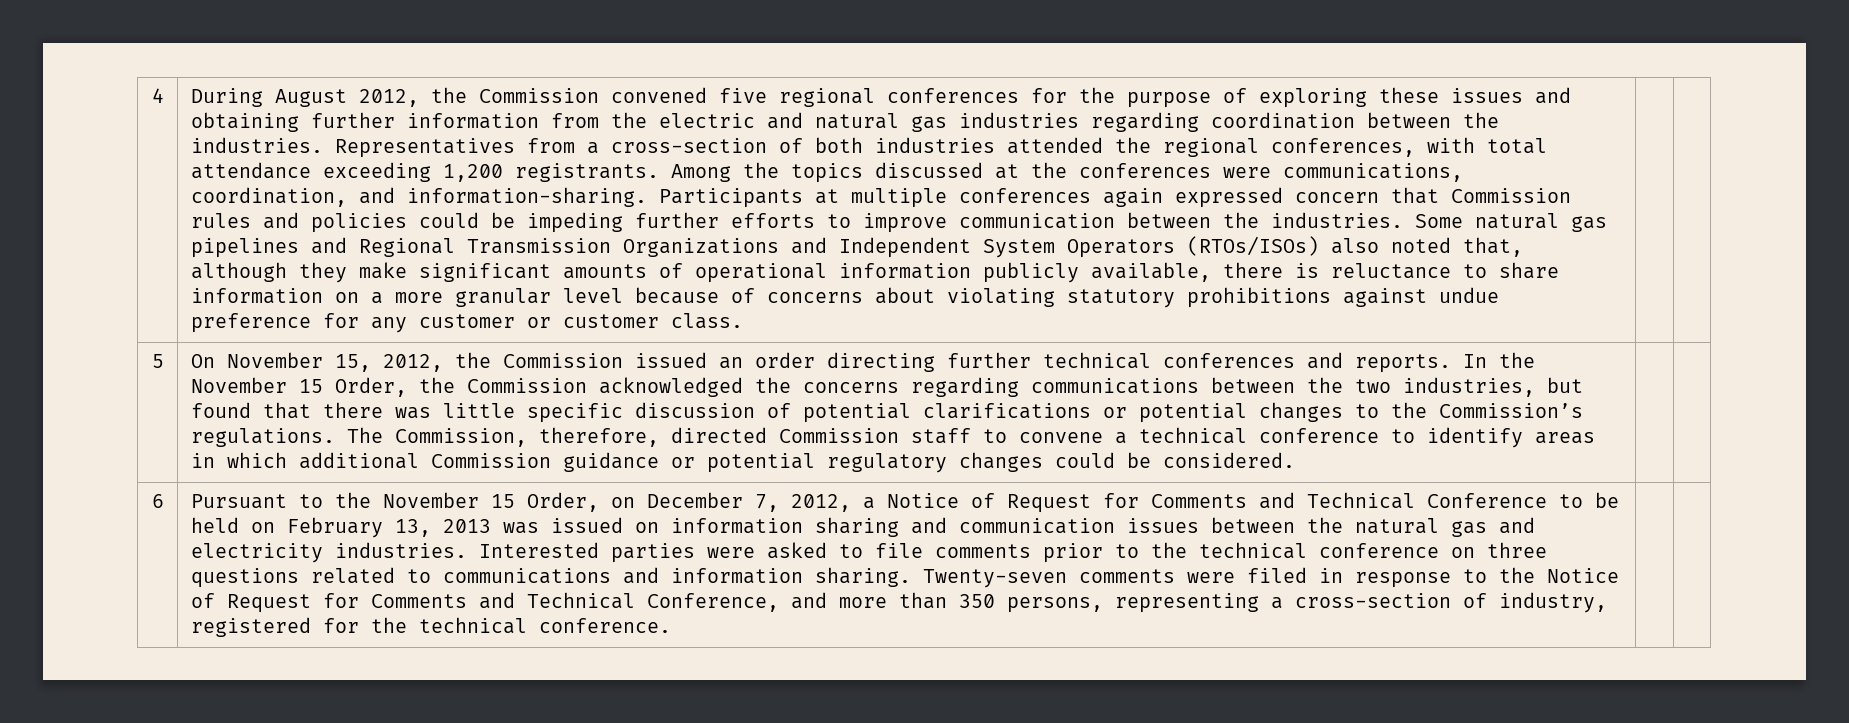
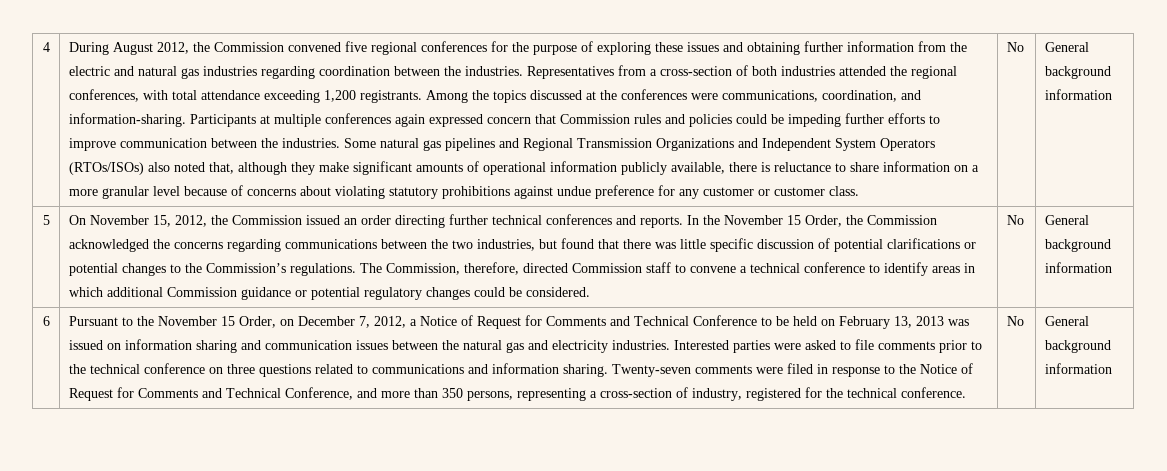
- Some natural gas pipelines and Regional Transmission Organizations and Independent System Operators (RTOs/ISOs) also noted that, although they make significant amounts of operational information publicly available, there is reluctance to share information on a more granular level because of concerns about violating statutory prohibitions against undue preference for any customer or customer class.
+ Some natural gas pipelines and Regional Transmission Organizations and Independent System Operators (RTOs/ISOs) also noted that, although they make significant amounts of operational information publicly available, there is reluctance to share information on a more granular level because of concerns about violating statutory prohibitions against undue preference for any customer or customer class. | No | General background information
- The Commission, therefore, directed Commission staff to convene a technical conference to identify areas in which additional Commission guidance or potential regulatory changes could be considered.
+ The Commission, therefore, directed Commission staff to convene a technical conference to identify areas in which additional Commission guidance or potential regulatory changes could be considered. | No | General background information
- Twenty-seven comments were filed in response to the Notice of Request for Comments and Technical Conference, and more than 350 persons, representing a cross-section of industry, registered for the technical conference.
+ Twenty-seven comments were filed in response to the Notice of Request for Comments and Technical Conference, and more than 350 persons, representing a cross-section of industry, registered for the technical conference. | No | General background information

